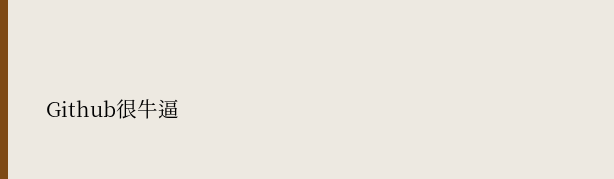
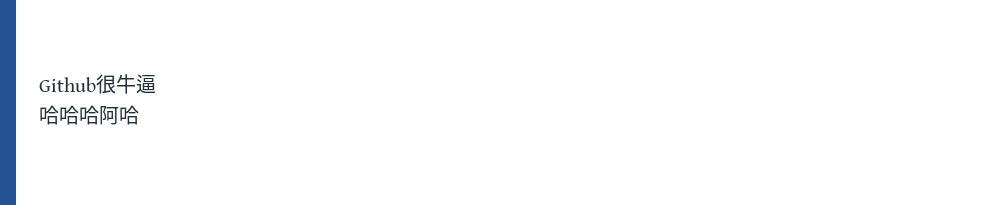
+ 哈哈哈阿哈

